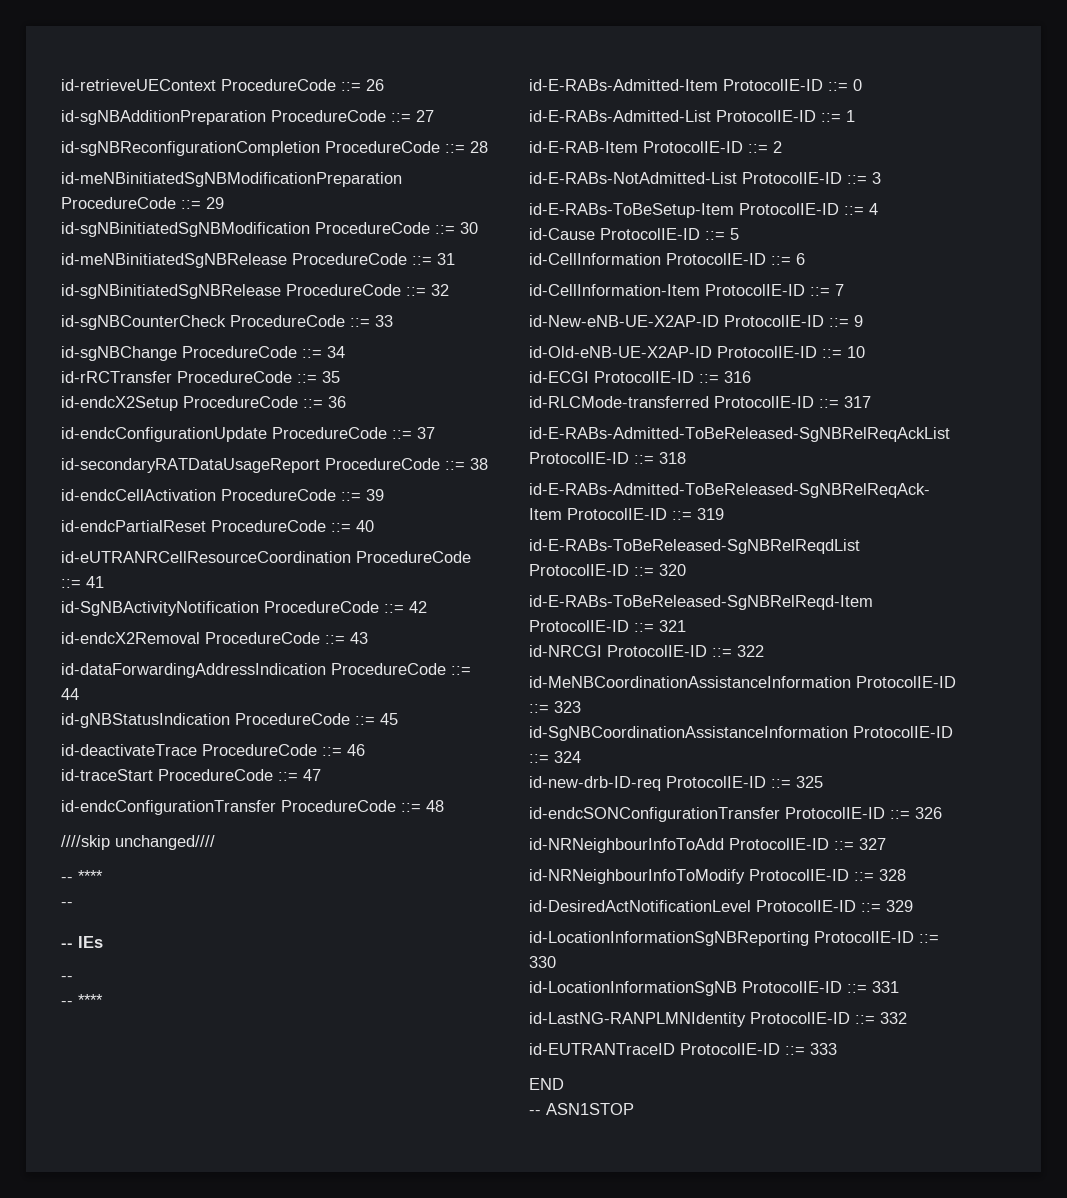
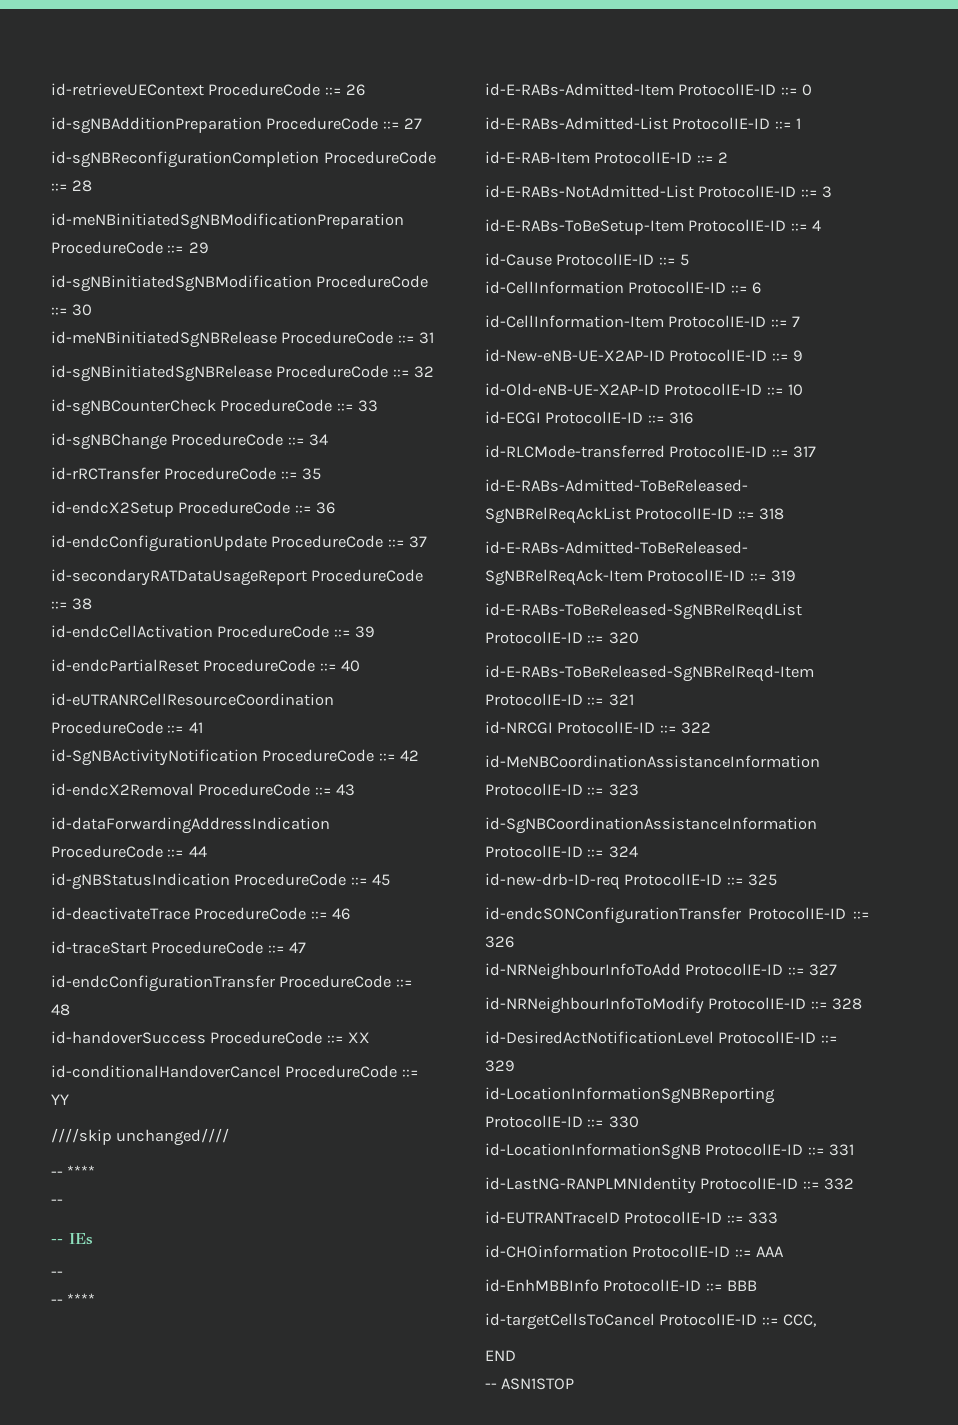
+ id-handoverSuccess ProcedureCode ::= XX
+ id-conditionalHandoverCancel ProcedureCode ::= YY
+ id-CHOinformation ProtocolIE-ID ::= AAA
+ id-EnhMBBInfo ProtocolIE-ID ::= BBB
+ id-targetCellsToCancel ProtocolIE-ID ::= CCC,

